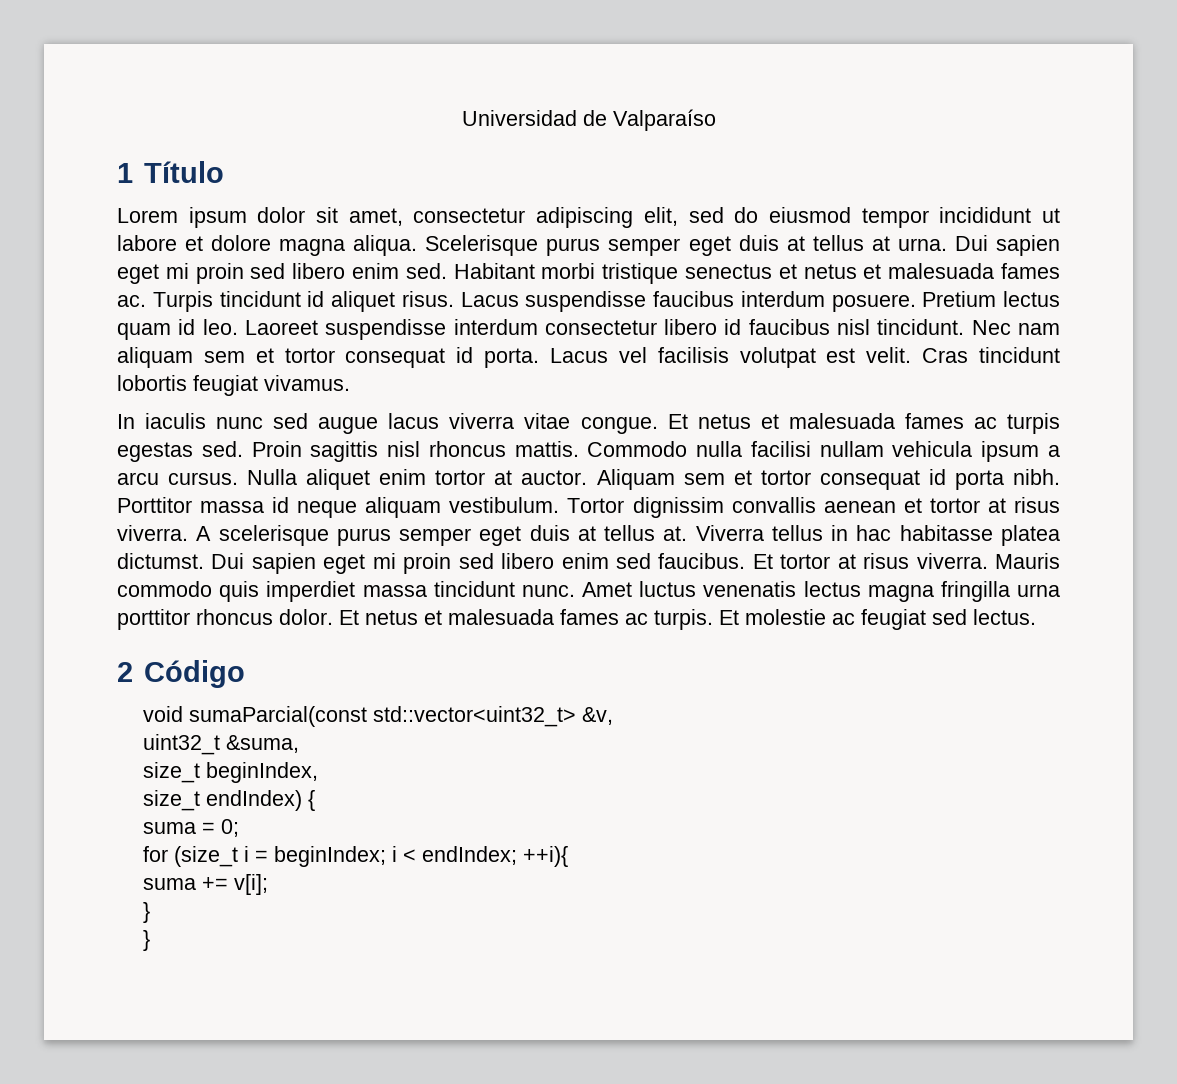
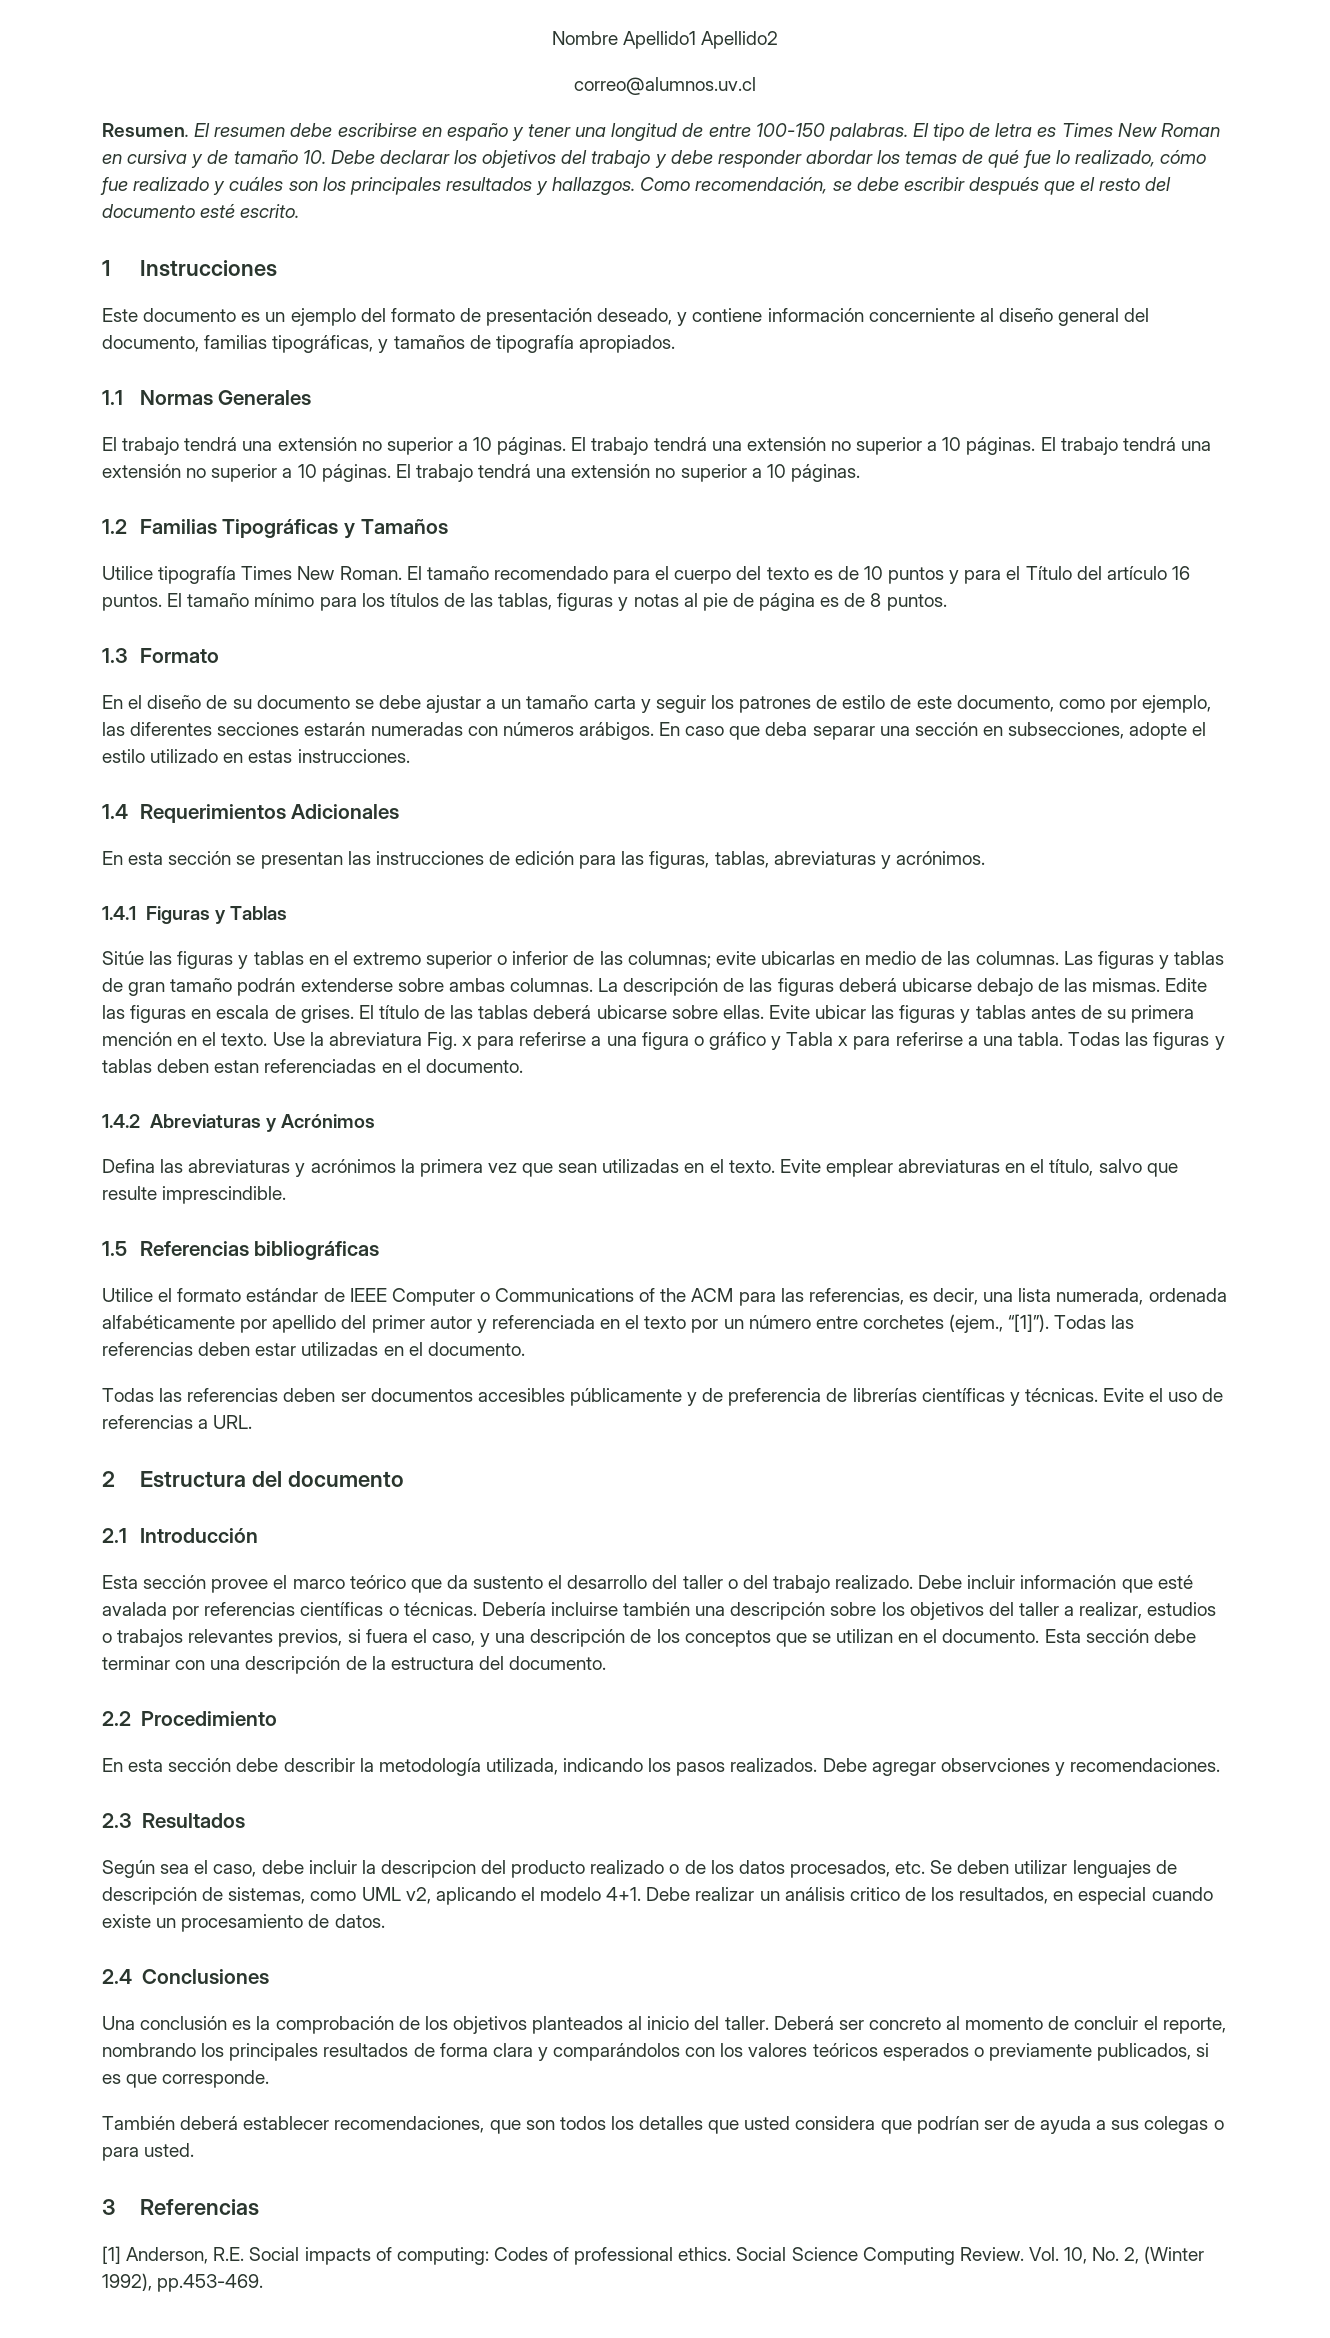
- Universidad de Valparaíso
- 1 Título
- Lorem ipsum dolor sit amet, consectetur adipiscing elit, sed do eiusmod tempor incididunt ut labore et dolore magna aliqua. Scelerisque purus semper eget duis at tellus at urna. Dui sapien eget mi proin sed libero enim sed. Habitant morbi tristique senectus et netus et malesuada fames ac. Turpis tincidunt id aliquet risus. Lacus suspendisse faucibus interdum posuere. Pretium lectus quam id leo. Laoreet suspendisse interdum consectetur libero id faucibus nisl tincidunt. Nec nam aliquam sem et tortor consequat id porta. Lacus vel facilisis volutpat est velit. Cras tincidunt lobortis feugiat vivamus.
- In iaculis nunc sed augue lacus viverra vitae congue. Et netus et malesuada fames ac turpis egestas sed. Proin sagittis nisl rhoncus mattis. Commodo nulla facilisi nullam vehicula ipsum a arcu cursus. Nulla aliquet enim tortor at auctor. Aliquam sem et tortor consequat id porta nibh. Porttitor massa id neque aliquam vestibulum. Tortor dignissim convallis aenean et tortor at risus viverra. A scelerisque purus semper eget duis at tellus at. Viverra tellus in hac habitasse platea dictumst. Dui sapien eget mi proin sed libero enim sed faucibus. Et tortor at risus viverra. Mauris commodo quis imperdiet massa tincidunt nunc. Amet luctus venenatis lectus magna fringilla urna porttitor rhoncus dolor. Et netus et malesuada fames ac turpis. Et molestie ac feugiat sed lectus.
- 2 Código
- void sumaParcial(const std::vector<uint32_t> &v,
- uint32_t &suma,
- size_t beginIndex,
- size_t endIndex) {
- suma = 0;
- for (size_t i = beginIndex; i < endIndex; ++i){
- suma += v[i];
- }
- }
+ Nombre Apellido1 Apellido2
+ correo@alumnos.uv.cl
+ Resumen. El resumen debe escribirse en españo y tener una longitud de entre 100-150 palabras. El tipo de letra es Times New Roman en cursiva y de tamaño 10. Debe declarar los objetivos del trabajo y debe responder abordar los temas de qué fue lo realizado, cómo fue realizado y cuáles son los principales resultados y hallazgos. Como recomendación, se debe escribir después que el resto del documento esté escrito.
+ 1 Instrucciones
+ Este documento es un ejemplo del formato de presentación deseado, y contiene información concerniente al diseño general del documento, familias tipográficas, y tamaños de tipografía apropiados.
+ 1.1 Normas Generales
+ El trabajo tendrá una extensión no superior a 10 páginas. El trabajo tendrá una extensión no superior a 10 páginas. El trabajo tendrá una extensión no superior a 10 páginas. El trabajo tendrá una extensión no superior a 10 páginas.
+ 1.2 Familias Tipográficas y Tamaños
+ Utilice tipografía Times New Roman. El tamaño recomendado para el cuerpo del texto es de 10 puntos y para el Título del artículo 16 puntos. El tamaño mínimo para los títulos de las tablas, figuras y notas al pie de página es de 8 puntos.
+ 1.3 Formato
+ En el diseño de su documento se debe ajustar a un tamaño carta y seguir los patrones de estilo de este documento, como por ejemplo, las diferentes secciones estarán numeradas con números arábigos. En caso que deba separar una sección en subsecciones, adopte el estilo utilizado en estas instrucciones.
+ 1.4 Requerimientos Adicionales
+ En esta sección se presentan las instrucciones de edición para las figuras, tablas, abreviaturas y acrónimos.
+ 1.4.1 Figuras y Tablas
+ Sitúe las figuras y tablas en el extremo superior o inferior de las columnas; evite ubicarlas en medio de las columnas. Las figuras y tablas de gran tamaño podrán extenderse sobre ambas columnas. La descripción de las figuras deberá ubicarse debajo de las mismas. Edite las figuras en escala de grises. El título de las tablas deberá ubicarse sobre ellas. Evite ubicar las figuras y tablas antes de su primera mención en el texto. Use la abreviatura Fig. x para referirse a una figura o gráfico y Tabla x para referirse a una tabla. Todas las figuras y tablas deben estan referenciadas en el documento.
+ 1.4.2 Abreviaturas y Acrónimos
+ Defina las abreviaturas y acrónimos la primera vez que sean utilizadas en el texto. Evite emplear abreviaturas en el título, salvo que resulte imprescindible.
+ 1.5 Referencias bibliográficas
+ Utilice el formato estándar de IEEE Computer o Communications of the ACM para las referencias, es decir, una lista numerada, ordenada alfabéticamente por apellido del primer autor y referenciada en el texto por un número entre corchetes (ejem., “[1]”). Todas las referencias deben estar utilizadas en el documento.
+ Todas las referencias deben ser documentos accesibles públicamente y de preferencia de librerías científicas y técnicas. Evite el uso de referencias a URL.
+ 2 Estructura del documento
+ 2.1 Introducción
+ Esta sección provee el marco teórico que da sustento el desarrollo del taller o del trabajo realizado. Debe incluir información que esté avalada por referencias científicas o técnicas. Debería incluirse también una descripción sobre los objetivos del taller a realizar, estudios o trabajos relevantes previos, si fuera el caso, y una descripción de los conceptos que se utilizan en el documento. Esta sección debe terminar con una descripción de la estructura del documento.
+ 2.2 Procedimiento
+ En esta sección debe describir la metodología utilizada, indicando los pasos realizados. Debe agregar observciones y recomendaciones.
+ 2.3 Resultados
+ Según sea el caso, debe incluir la descripcion del producto realizado o de los datos procesados, etc. Se deben utilizar lenguajes de descripción de sistemas, como UML v2, aplicando el modelo 4+1. Debe realizar un análisis critico de los resultados, en especial cuando existe un procesamiento de datos.
+ 2.4 Conclusiones
+ Una conclusión es la comprobación de los objetivos planteados al inicio del taller. Deberá ser concreto al momento de concluir el reporte, nombrando los principales resultados de forma clara y comparándolos con los valores teóricos esperados o previamente publicados, si es que corresponde.
+ También deberá establecer recomendaciones, que son todos los detalles que usted considera que podrían ser de ayuda a sus colegas o para usted.
+ 3 Referencias
+ [1] Anderson, R.E. Social impacts of computing: Codes of professional ethics. Social Science Computing Review. Vol. 10, No. 2, (Winter 1992), pp.453-469.

